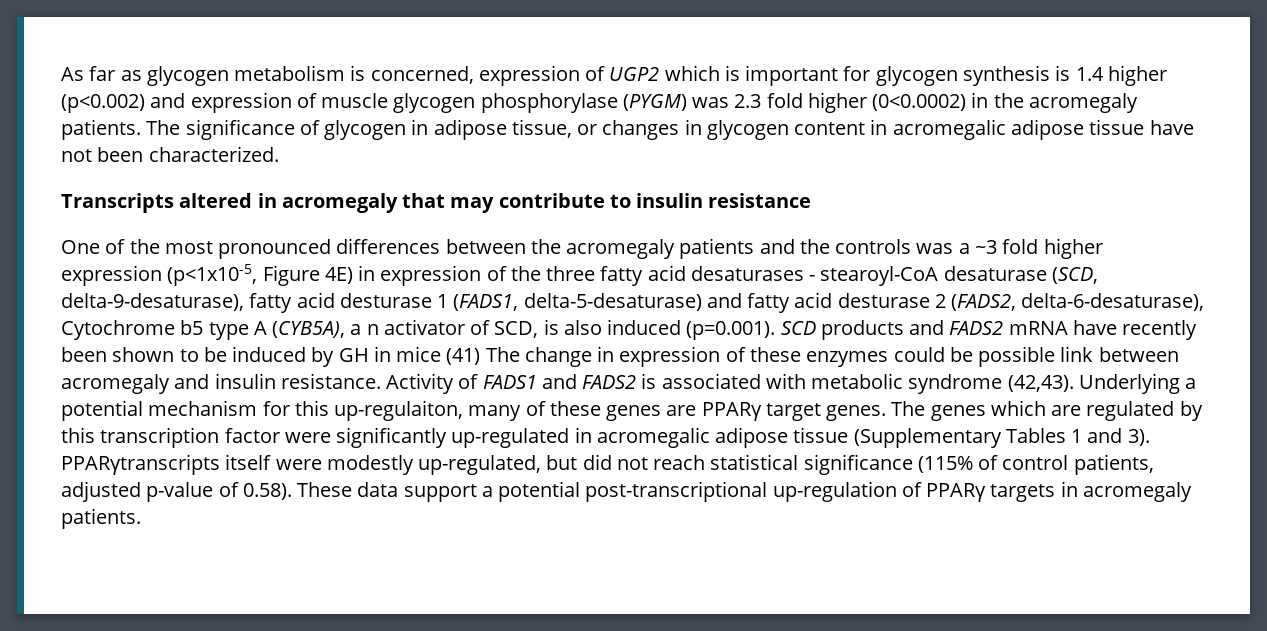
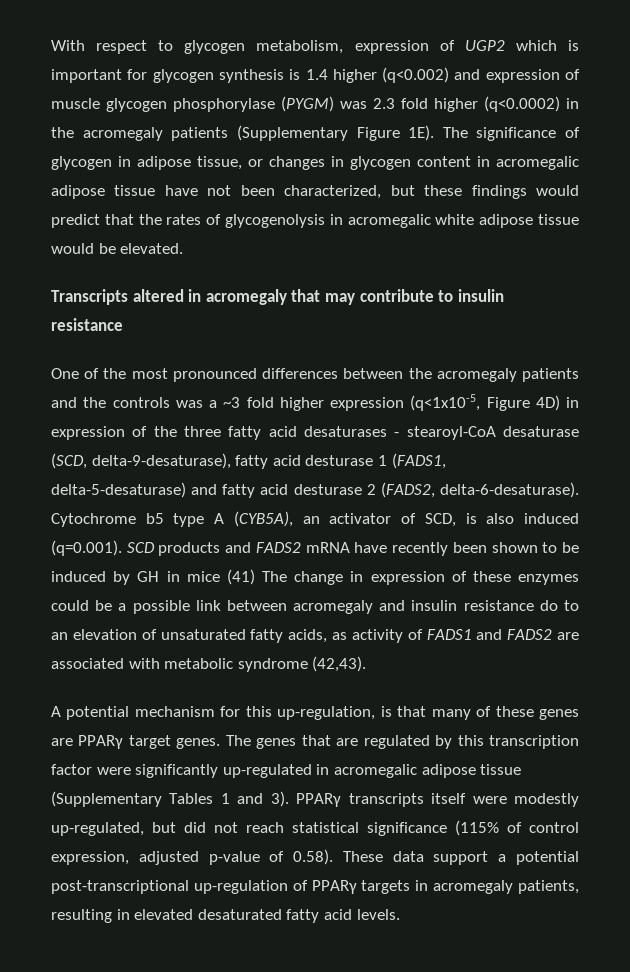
- As far as glycogen metabolism is concerned, expression of UGP2 which is important for glycogen synthesis is 1.4 higher (p<0.002) and expression of muscle glycogen phosphorylase (PYGM) was 2.3 fold higher (0<0.0002) in the acromegaly patients.
+ With respect to glycogen metabolism, expression of UGP2 which is important for glycogen synthesis is 1.4 higher (q<0.002) and expression of muscle glycogen phosphorylase (PYGM) was 2.3 fold higher (q<0.0002) in the acromegaly patients (Supplementary Figure 1E).
- The significance of glycogen in adipose tissue, or changes in glycogen content in acromegalic adipose tissue have not been characterized.
+ The significance of glycogen in adipose tissue, or changes in glycogen content in acromegalic adipose tissue have not been characterized, but these findings would predict that the rates of glycogenolysis in acromegalic white adipose tissue would be elevated.
- One of the most pronounced differences between the acromegaly patients and the controls was a ~3 fold higher expression (p<1x10-5, Figure 4E) in expression of the three fatty acid desaturases - stearoyl-CoA desaturase (SCD, delta-9-desaturase), fatty acid desturase 1 (FADS1, delta-5-desaturase) and fatty acid desturase 2 (FADS2, delta-6-desaturase), Cytochrome b5 type A (CYB5A), a n activator of SCD, is also induced (p=0.001). SCD products and FADS2 mRNA have recently been shown to be induced by GH in mice (41) The change in expression of these enzymes could be possible link between acromegaly and insulin resistance. Activity of FADS1 and FADS2 is associated with metabolic syndrome (42,43). Underlying a potential mechanism for this up-regulaiton, many of these genes are PPARγ target genes.
+ One of the most pronounced differences between the acromegaly patients and the controls was a ~3 fold higher expression (q<1x10-5, Figure 4D) in expression of the three fatty acid desaturases - stearoyl-CoA desaturase (SCD, delta-9-desaturase), fatty acid desturase 1 (FADS1, delta-5-desaturase) and fatty acid desturase 2 (FADS2, delta-6-desaturase). Cytochrome b5 type A (CYB5A), an activator of SCD, is also induced (q=0.001). SCD products and FADS2 mRNA have recently been shown to be induced by GH in mice (41) The change in expression of these enzymes could be a possible link between acromegaly and insulin resistance do to an elevation of unsaturated fatty acids, as activity of FADS1 and FADS2 are associated with metabolic syndrome (42,43).
+ A potential mechanism for this up-regulation, is that many of these genes are PPARγ target genes.
- The genes which are regulated by this transcription factor were significantly up-regulated in acromegalic adipose tissue (Supplementary Tables 1 and 3).
+ The genes that are regulated by this transcription factor were significantly up-regulated in acromegalic adipose tissue (Supplementary Tables 1 and 3).
- PPARγtranscripts itself were modestly up-regulated, but did not reach statistical significance (115% of control patients, adjusted p-value of 0.58). These data support a potential post-transcriptional up-regulation of PPARγ targets in acromegaly patients.
+ PPARγ transcripts itself were modestly up-regulated, but did not reach statistical significance (115% of control expression, adjusted p-value of 0.58). These data support a potential post-transcriptional up-regulation of PPARγ targets in acromegaly patients, resulting in elevated desaturated fatty acid levels.

